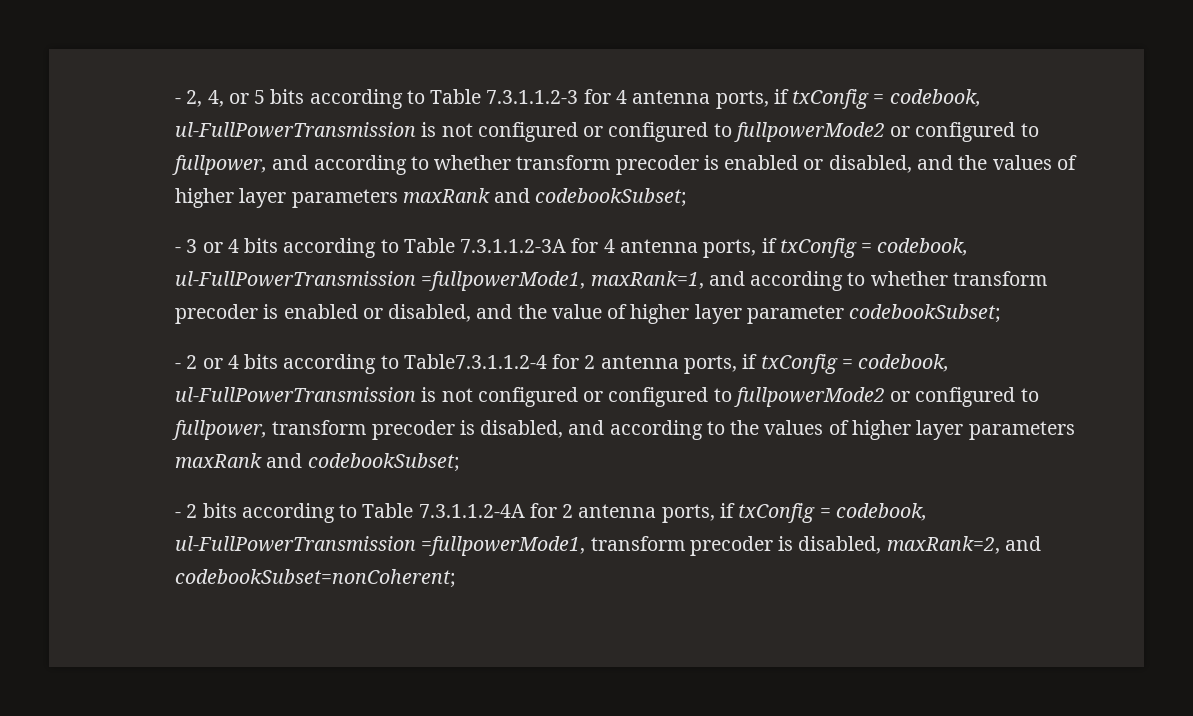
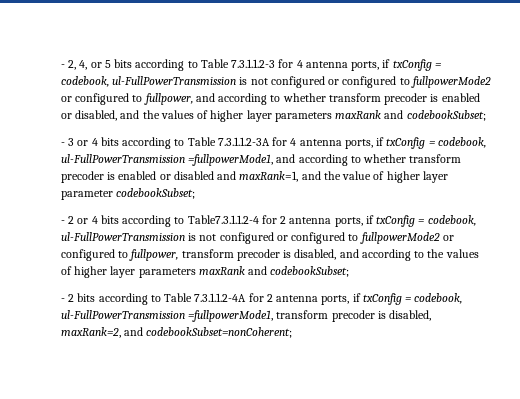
- - 3 or 4 bits according to Table 7.3.1.1.2-3A for 4 antenna ports, if txConfig = codebook, ul-FullPowerTransmission =fullpowerMode1, maxRank=1, and according to whether transform precoder is enabled or disabled, and the value of higher layer parameter codebookSubset;
+ - 3 or 4 bits according to Table 7.3.1.1.2-3A for 4 antenna ports, if txConfig = codebook, ul-FullPowerTransmission =fullpowerMode1, and according to whether transform precoder is enabled or disabled and maxRank=1, and the value of higher layer parameter codebookSubset;

